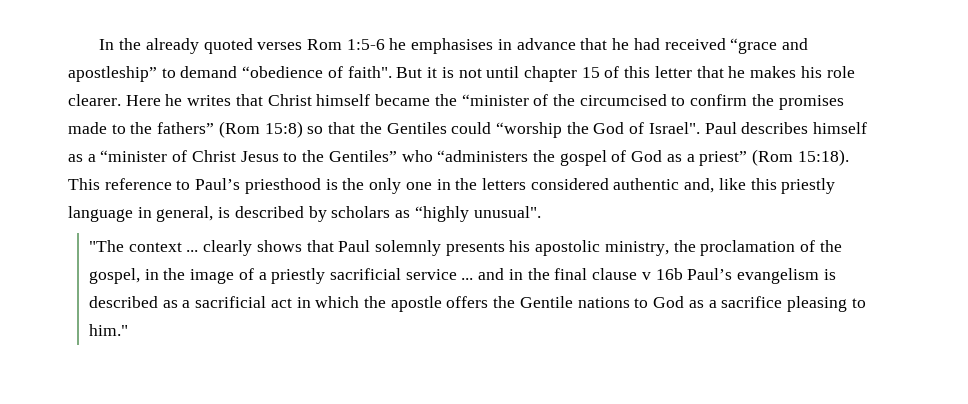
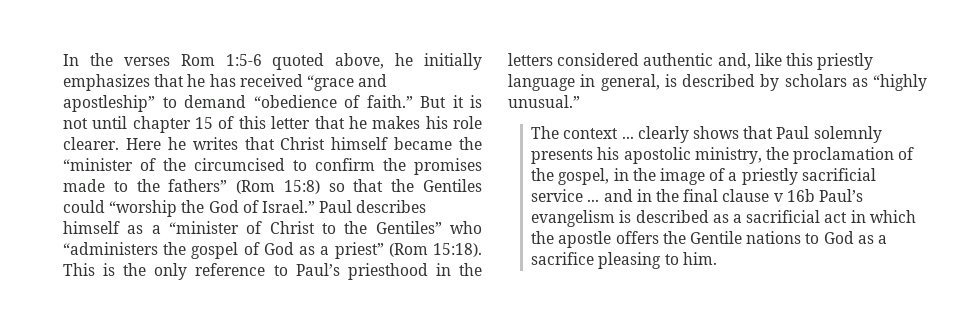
- In the already quoted verses Rom 1:5-6 he emphasises in advance that he had received “grace and apostleship” to demand “obedience of faith".
+ In the verses Rom 1:5-6 quoted above, he initially emphasizes that he has received “grace and apostleship” to demand “obedience of faith.”
- Here he writes that Christ himself became the “minister of the circumcised to confirm the promises made to the fathers” (Rom 15:8) so that the Gentiles could “worship the God of Israel".
+ Here he writes that Christ himself became the “minister of the circumcised to confirm the promises made to the fathers” (Rom 15:8) so that the Gentiles could “worship the God of Israel.”
- Paul describes himself as a “minister of Christ Jesus to the Gentiles” who “administers the gospel of God as a priest” (Rom 15:18).
+ Paul describes himself as a “minister of Christ to the Gentiles” who “administers the gospel of God as a priest” (Rom 15:18).
- This reference to Paul’s priesthood is the only one in the letters considered authentic and, like this priestly language in general, is described by scholars as “highly unusual".
- "The context ... clearly shows that Paul solemnly presents his apostolic ministry, the proclamation of the gospel, in the image of a priestly sacrificial service ... and in the final clause v 16b Paul’s evangelism is described as a sacrificial act in which the apostle offers the Gentile nations to God as a sacrifice pleasing to him."
+ This is the only reference to Paul’s priesthood in the letters considered authentic and, like this priestly language in general, is described by scholars as “highly unusual.”
+ The context ... clearly shows that Paul solemnly presents his apostolic ministry, the proclamation of the gospel, in the image of a priestly sacrificial service ... and in the final clause v 16b Paul’s evangelism is described as a sacrificial act in which the apostle offers the Gentile nations to God as a sacrifice pleasing to him.

